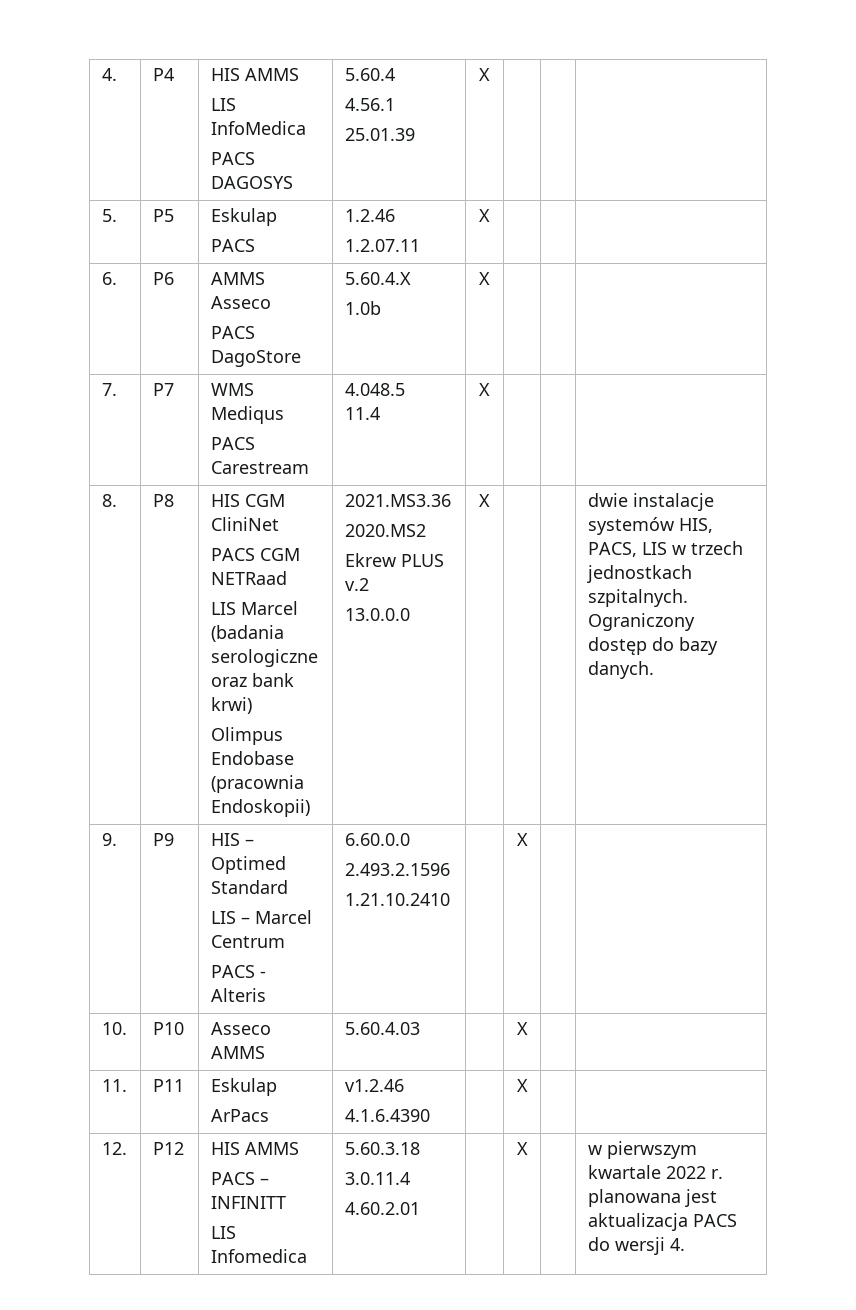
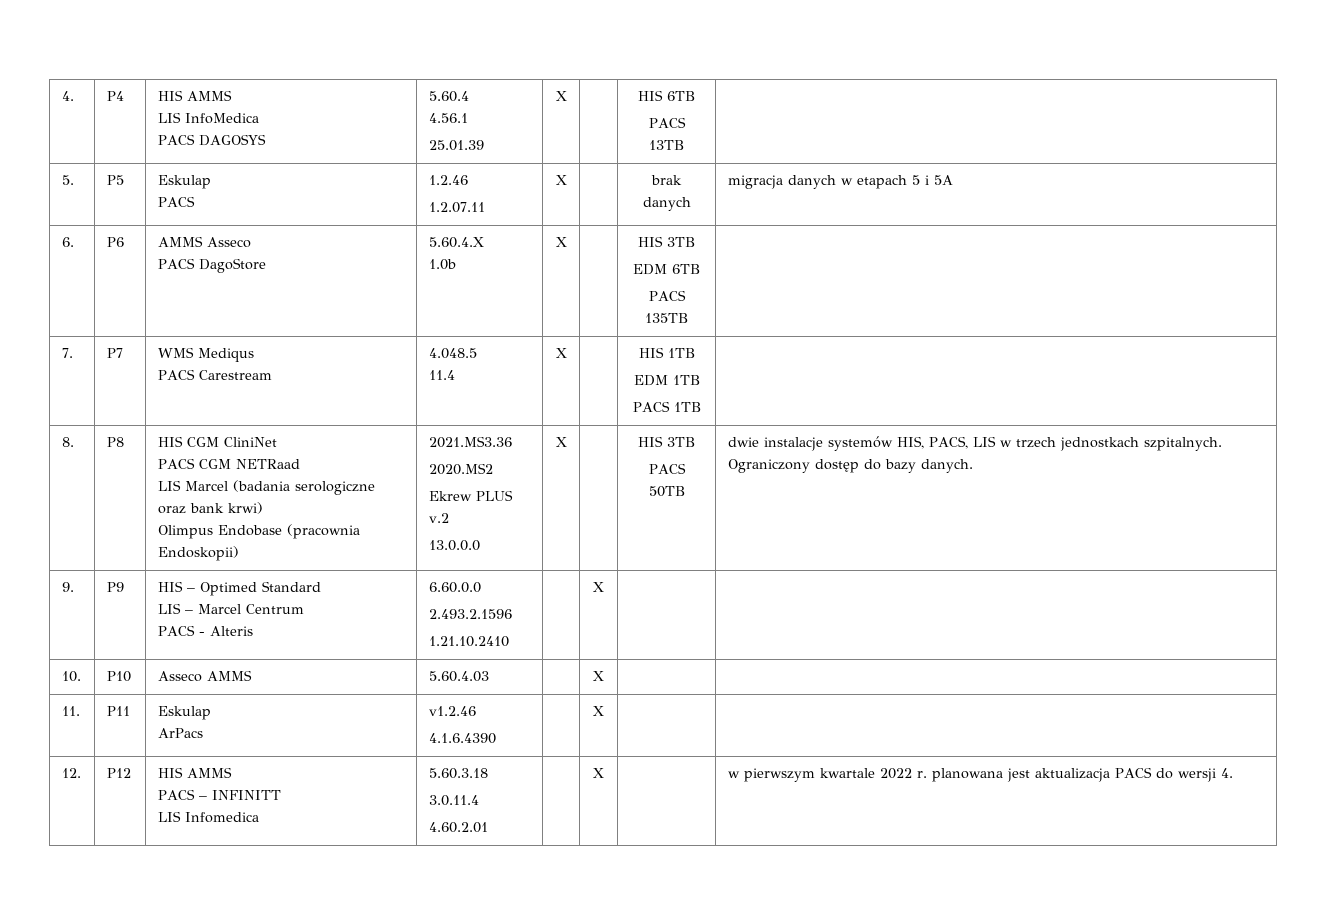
  4. | P4 | HIS AMMS
  LIS InfoMedica
  PACS DAGOSYS | 5.60.4
  4.56.1
- 25.01.39 | X | | |
+ 25.01.39 | X | | HIS 6TB
+ PACS 13TB |
  5. | P5 | Eskulap
  PACS | 1.2.46
- 1.2.07.11 | X | | |
+ 1.2.07.11 | X | | brak danych | migracja danych w etapach 5 i 5A
  6. | P6 | AMMS Asseco
  PACS DagoStore | 5.60.4.X
- 1.0b | X | | |
+ 1.0b | X | | HIS 3TB
+ EDM 6TB
+ PACS 135TB |
  7. | P7 | WMS Mediqus
  PACS Carestream | 4.048.5
- 11.4 | X | | |
+ 11.4 | X | | HIS 1TB
+ EDM 1TB
+ PACS 1TB |
- 13.0.0.0 | X
+ 13.0.0.0 | X | | HIS 3TB
+ PACS 50TB

